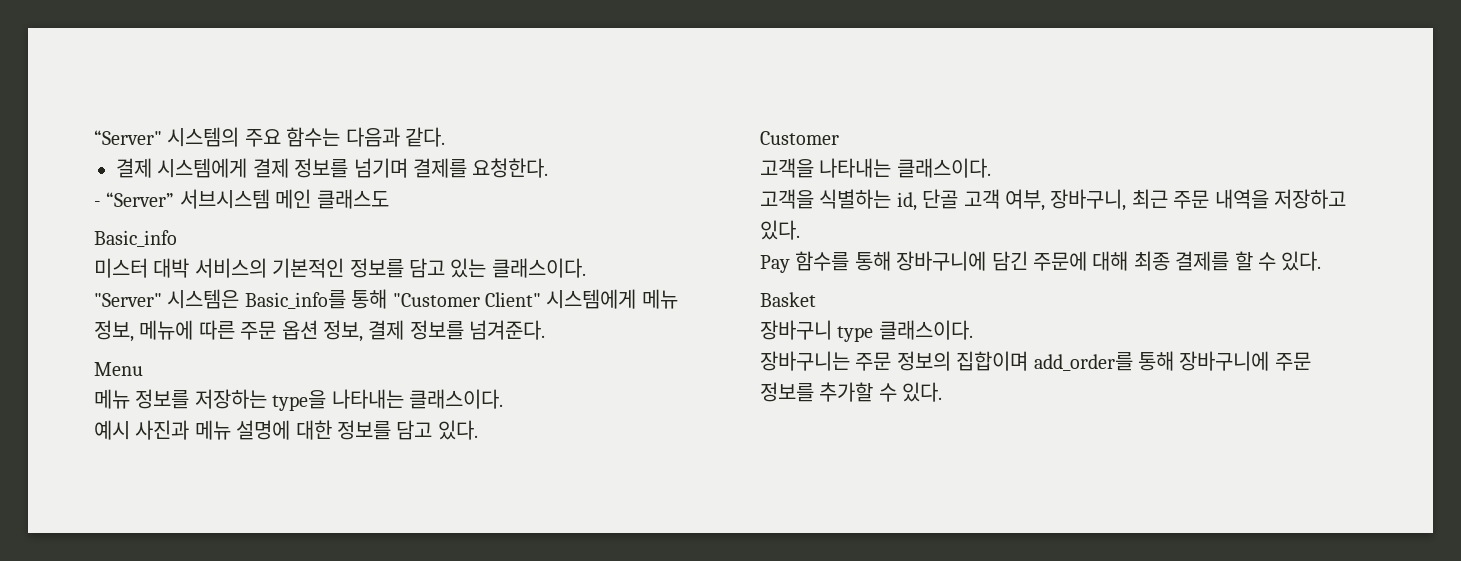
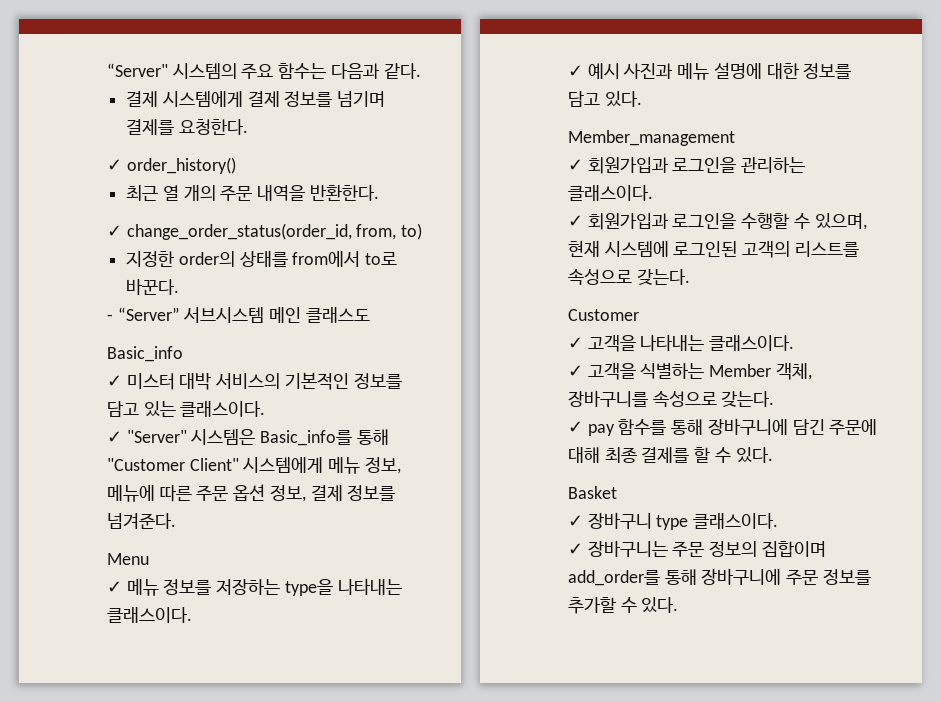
+ ✓ order_history()
+ 최근 열 개의 주문 내역을 반환한다.
+ ✓ change_order_status(order_id, from, to)
+ 지정한 order의 상태를 from에서 to로 바꾼다.
- 미스터 대박 서비스의 기본적인 정보를 담고 있는 클래스이다.
+ ✓ 미스터 대박 서비스의 기본적인 정보를 담고 있는 클래스이다.
- "Server" 시스템은 Basic_info를 통해 "Customer Client" 시스템에게 메뉴 정보, 메뉴에 따른 주문 옵션 정보, 결제 정보를 넘겨준다.
+ ✓ "Server" 시스템은 Basic_info를 통해 "Customer Client" 시스템에게 메뉴 정보, 메뉴에 따른 주문 옵션 정보, 결제 정보를 넘겨준다.
- 메뉴 정보를 저장하는 type을 나타내는 클래스이다.
+ ✓ 메뉴 정보를 저장하는 type을 나타내는 클래스이다.
- 예시 사진과 메뉴 설명에 대한 정보를 담고 있다.
+ ✓ 예시 사진과 메뉴 설명에 대한 정보를 담고 있다.
+ Member_management
+ ✓ 회원가입과 로그인을 관리하는 클래스이다.
+ ✓ 회원가입과 로그인을 수행할 수 있으며, 현재 시스템에 로그인된 고객의 리스트를 속성으로 갖는다.
- 고객을 나타내는 클래스이다.
+ ✓ 고객을 나타내는 클래스이다.
- 고객을 식별하는 id, 단골 고객 여부, 장바구니, 최근 주문 내역을 저장하고 있다.
- Pay 함수를 통해 장바구니에 담긴 주문에 대해 최종 결제를 할 수 있다.
+ ✓ 고객을 식별하는 Member 객체, 장바구니를 속성으로 갖는다.
+ ✓ pay 함수를 통해 장바구니에 담긴 주문에 대해 최종 결제를 할 수 있다.
- 장바구니 type 클래스이다.
+ ✓ 장바구니 type 클래스이다.
- 장바구니는 주문 정보의 집합이며 add_order를 통해 장바구니에 주문 정보를 추가할 수 있다.
+ ✓ 장바구니는 주문 정보의 집합이며 add_order를 통해 장바구니에 주문 정보를 추가할 수 있다.

